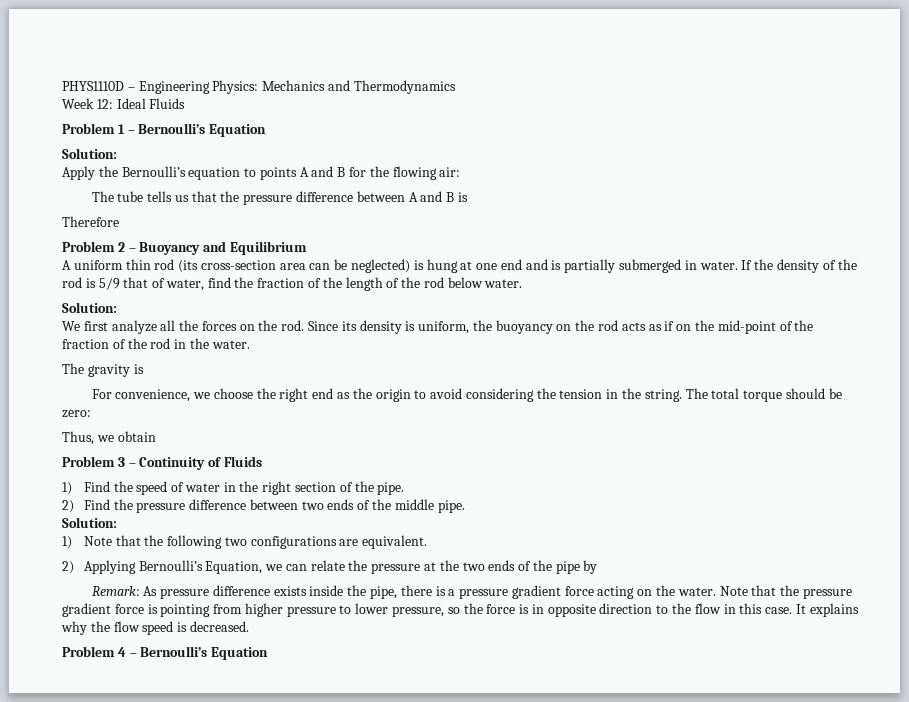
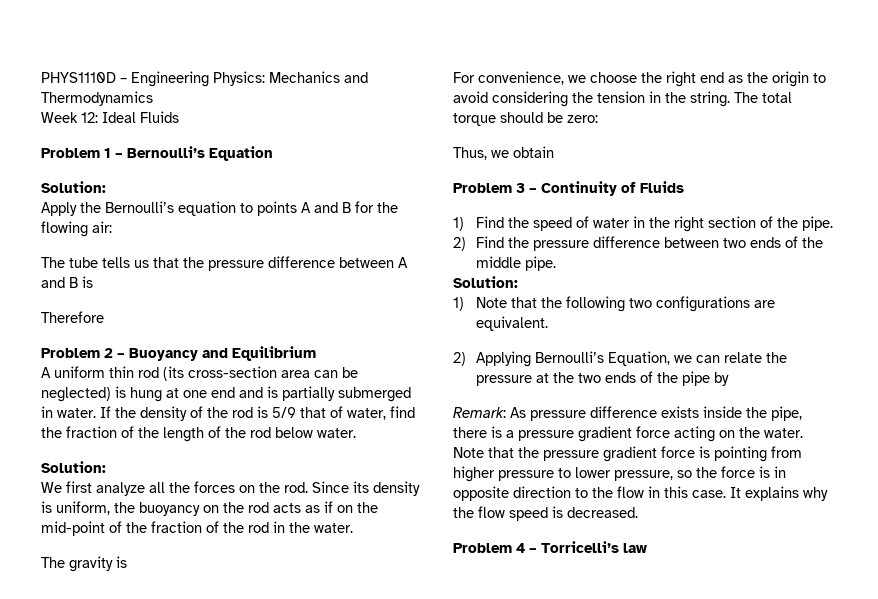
- Problem 4 – Bernoulli’s Equation
+ Problem 4 – Torricelli’s law

